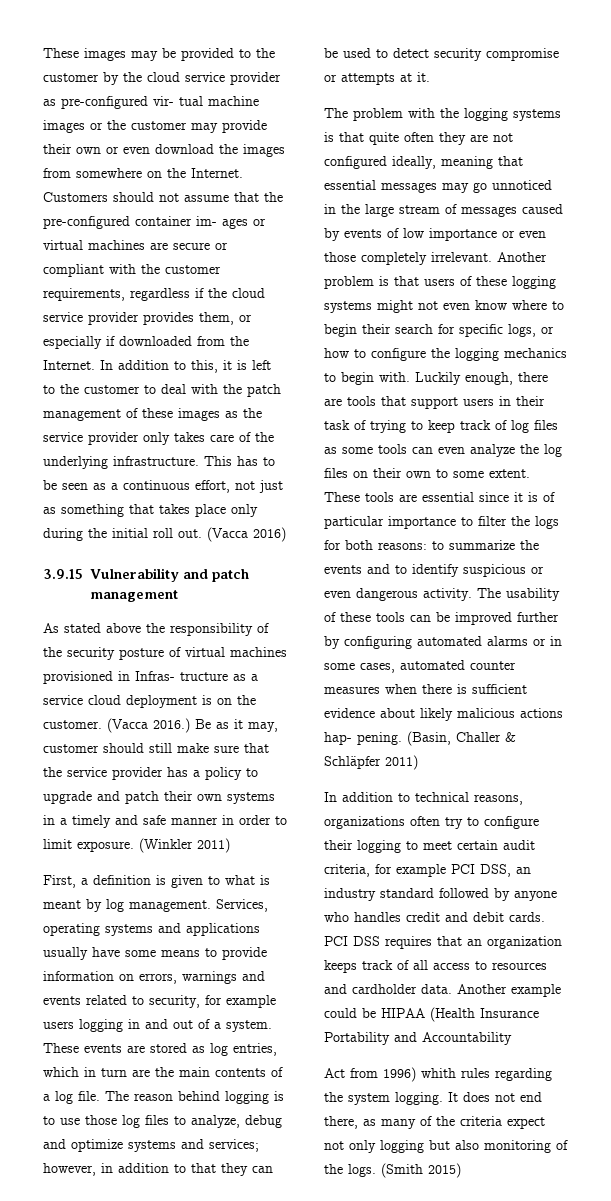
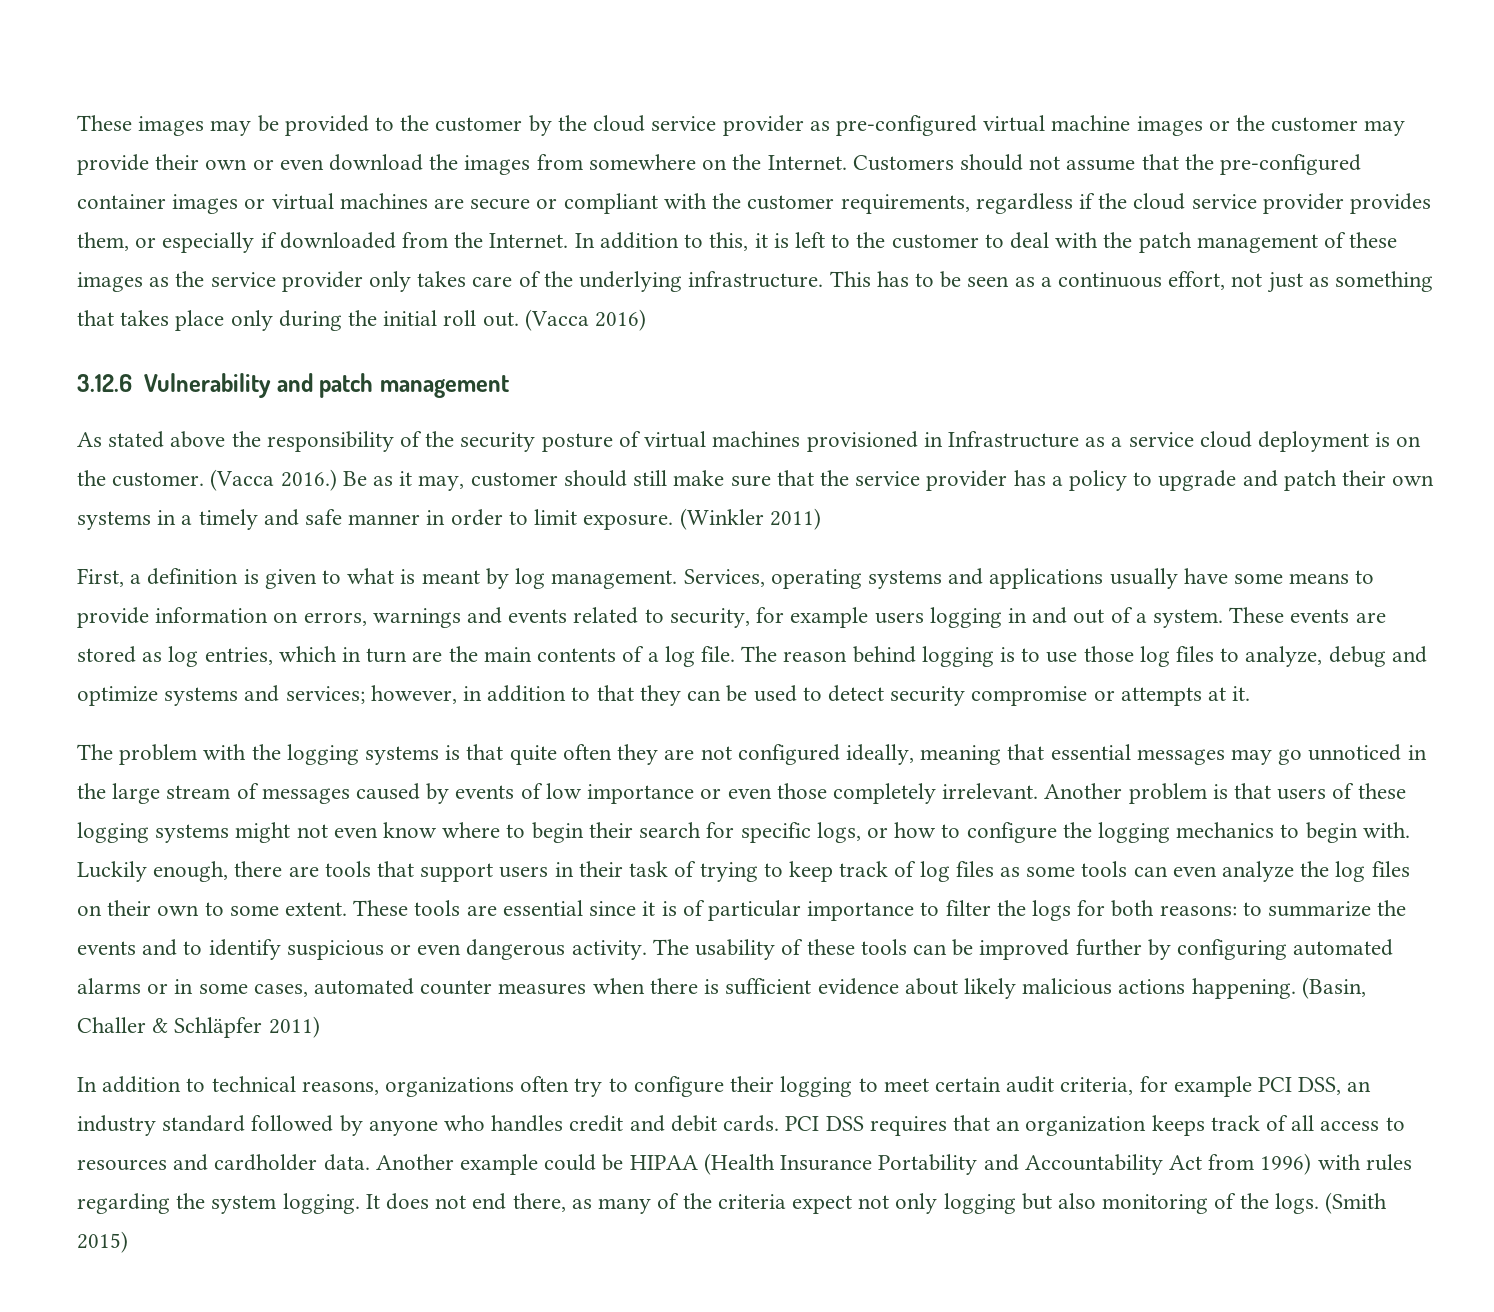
- These images may be provided to the customer by the cloud service provider as pre-configured vir- tual machine images or the customer may provide their own or even download the images from somewhere on the Internet.
+ These images may be provided to the customer by the cloud service provider as pre-configured virtual machine images or the customer may provide their own or even download the images from somewhere on the Internet.
- Customers should not assume that the pre-configured container im- ages or virtual machines are secure or compliant with the customer requirements, regardless if the cloud service provider provides them, or especially if downloaded from the Internet.
+ Customers should not assume that the pre-configured container images or virtual machines are secure or compliant with the customer requirements, regardless if the cloud service provider provides them, or especially if downloaded from the Internet.
- 3.9.15 Vulnerability and patch management
+ 3.12.6 Vulnerability and patch management
- As stated above the responsibility of the security posture of virtual machines provisioned in Infras- tructure as a service cloud deployment is on the customer.
+ As stated above the responsibility of the security posture of virtual machines provisioned in Infrastructure as a service cloud deployment is on the customer.
- The usability of these tools can be improved further by configuring automated alarms or in some cases, automated counter measures when there is sufficient evidence about likely malicious actions hap- pening.
+ The usability of these tools can be improved further by configuring automated alarms or in some cases, automated counter measures when there is sufficient evidence about likely malicious actions happening.
- Another example could be HIPAA (Health Insurance Portability and Accountability
- Act from 1996) whith rules regarding the system logging.
+ Another example could be HIPAA (Health Insurance Portability and Accountability Act from 1996) with rules regarding the system logging.

